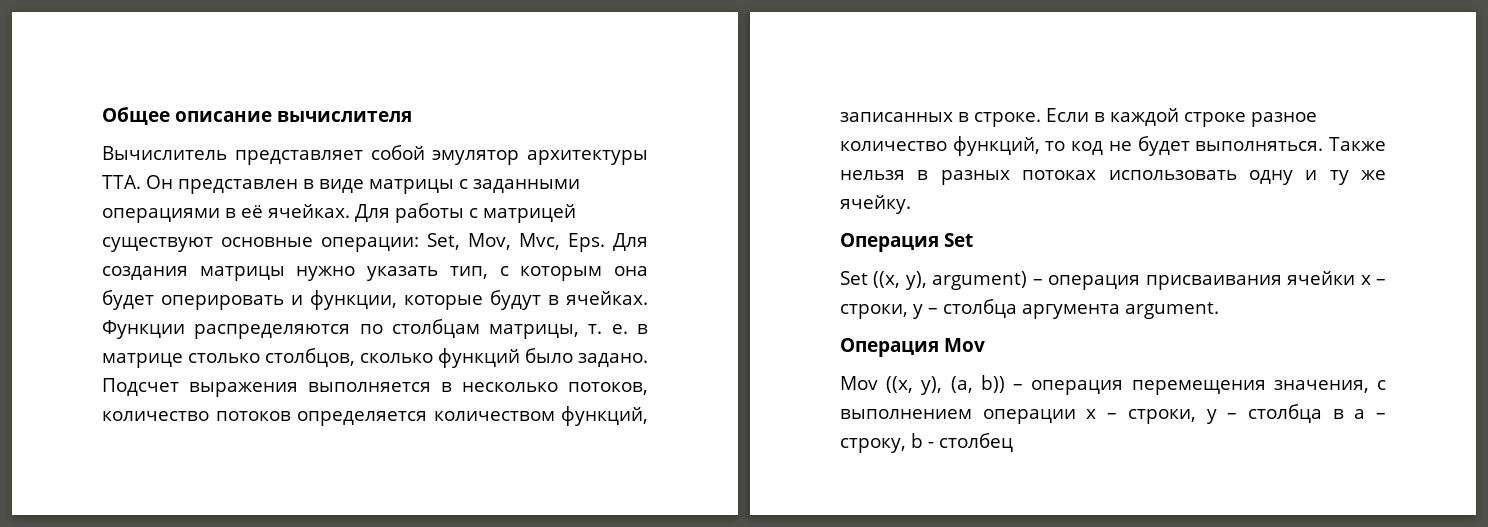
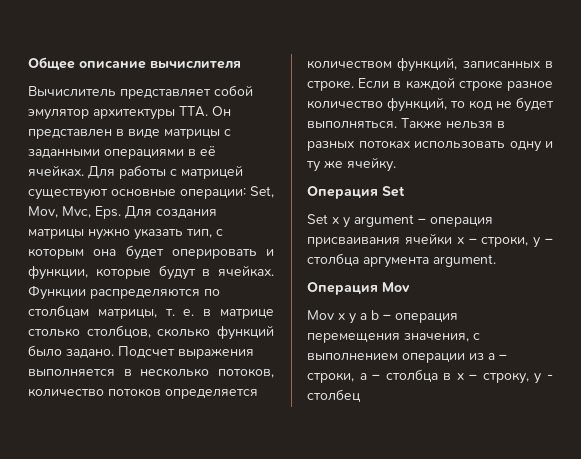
- Set ((x, y), argument) – операция присваивания ячейки х – строки, у – столбца аргумента argument.
+ Set x y argument – операция присваивания ячейки х – строки, у – столбца аргумента argument.
- Mov ((x, y), (a, b)) – операция перемещения значения, с выполнением операции х – строки, у – столбца в а – строку, b - столбец
+ Mov x y a b – операция перемещения значения, с выполнением операции из a – строки, a – столбца в x – строку, y - столбец

